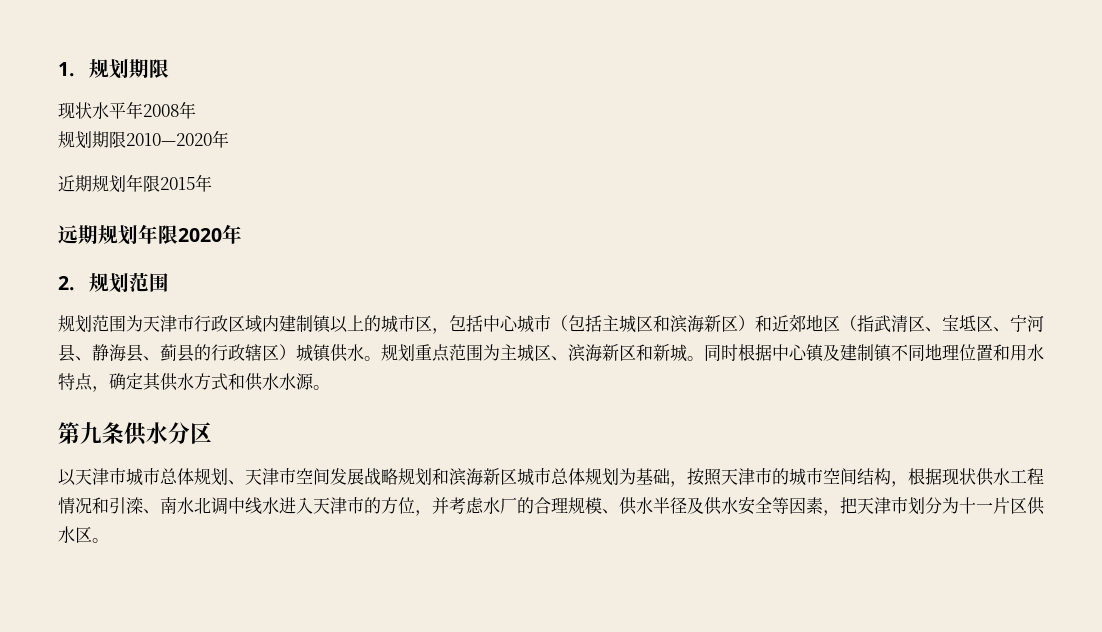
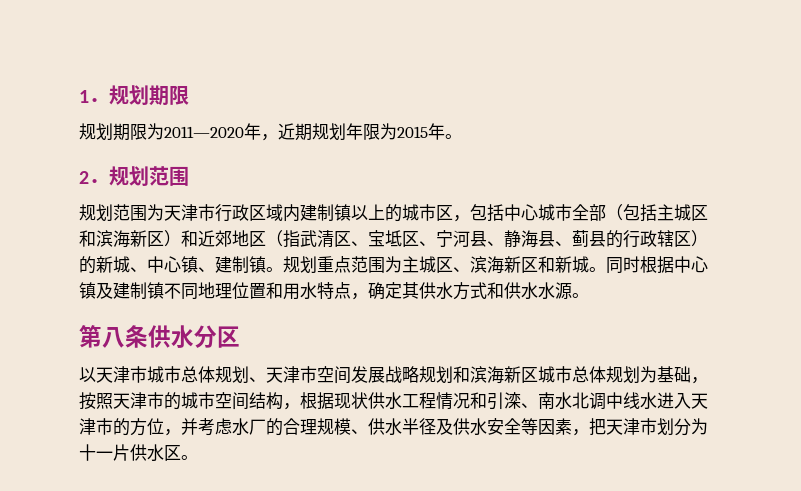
- 现状水平年2008年
- 规划期限2010—2020年
- 近期规划年限2015年
- 远期规划年限2020年
+ 规划期限为2011—2020年，近期规划年限为2015年。
- 规划范围为天津市行政区域内建制镇以上的城市区，包括中心城市（包括主城区和滨海新区）和近郊地区（指武清区、宝坻区、宁河县、静海县、蓟县的行政辖区）城镇供水。
+ 规划范围为天津市行政区域内建制镇以上的城市区，包括中心城市全部（包括主城区和滨海新区）和近郊地区（指武清区、宝坻区、宁河县、静海县、蓟县的行政辖区）的新城、中心镇、建制镇。
- 第九条供水分区
+ 第八条供水分区
- 以天津市城市总体规划、天津市空间发展战略规划和滨海新区城市总体规划为基础，按照天津市的城市空间结构，根据现状供水工程情况和引滦、南水北调中线水进入天津市的方位，并考虑水厂的合理规模、供水半径及供水安全等因素，把天津市划分为十一片区供水区。
+ 以天津市城市总体规划、天津市空间发展战略规划和滨海新区城市总体规划为基础，按照天津市的城市空间结构，根据现状供水工程情况和引滦、南水北调中线水进入天津市的方位，并考虑水厂的合理规模、供水半径及供水安全等因素，把天津市划分为十一片供水区。

